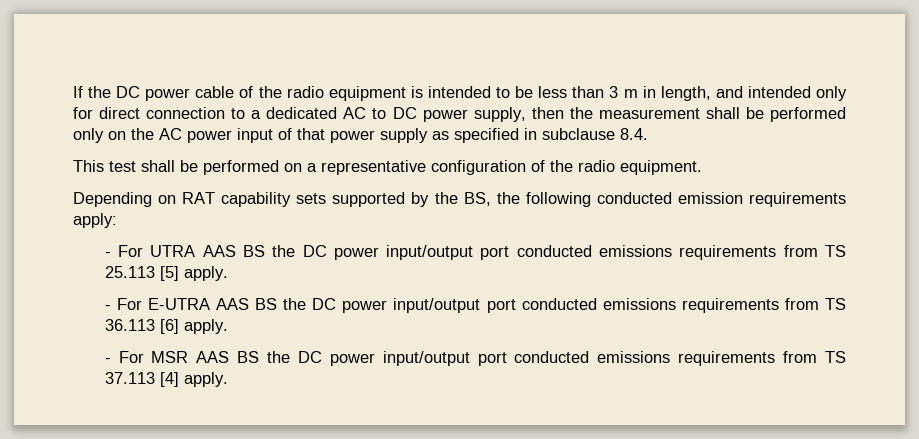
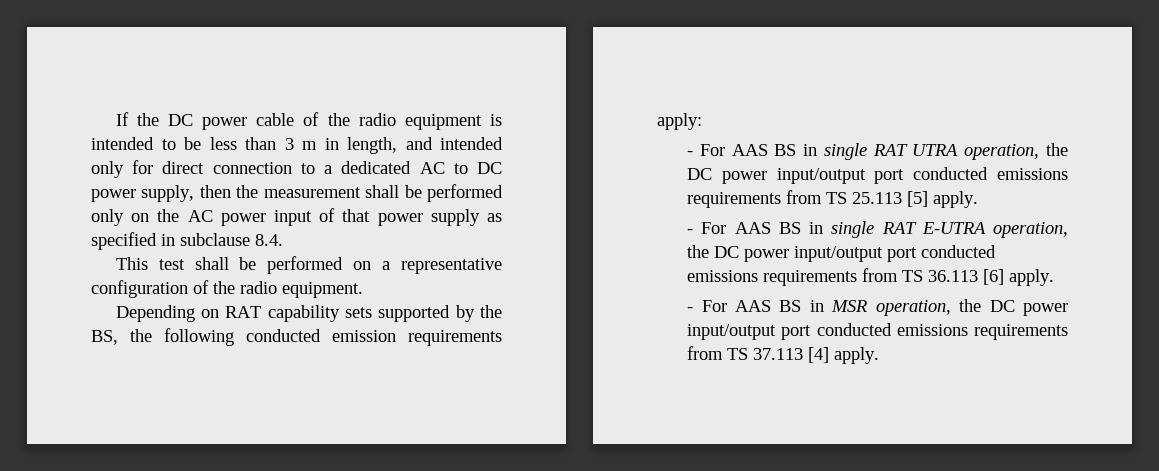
- - For UTRA AAS BS the DC power input/output port conducted emissions requirements from TS 25.113 [5] apply.
+ - For AAS BS in single RAT UTRA operation, the DC power input/output port conducted emissions requirements from TS 25.113 [5] apply.
- - For E-UTRA AAS BS the DC power input/output port conducted emissions requirements from TS 36.113 [6] apply.
+ - For AAS BS in single RAT E-UTRA operation, the DC power input/output port conducted emissions requirements from TS 36.113 [6] apply.
- - For MSR AAS BS the DC power input/output port conducted emissions requirements from TS 37.113 [4] apply.
+ - For AAS BS in MSR operation, the DC power input/output port conducted emissions requirements from TS 37.113 [4] apply.

